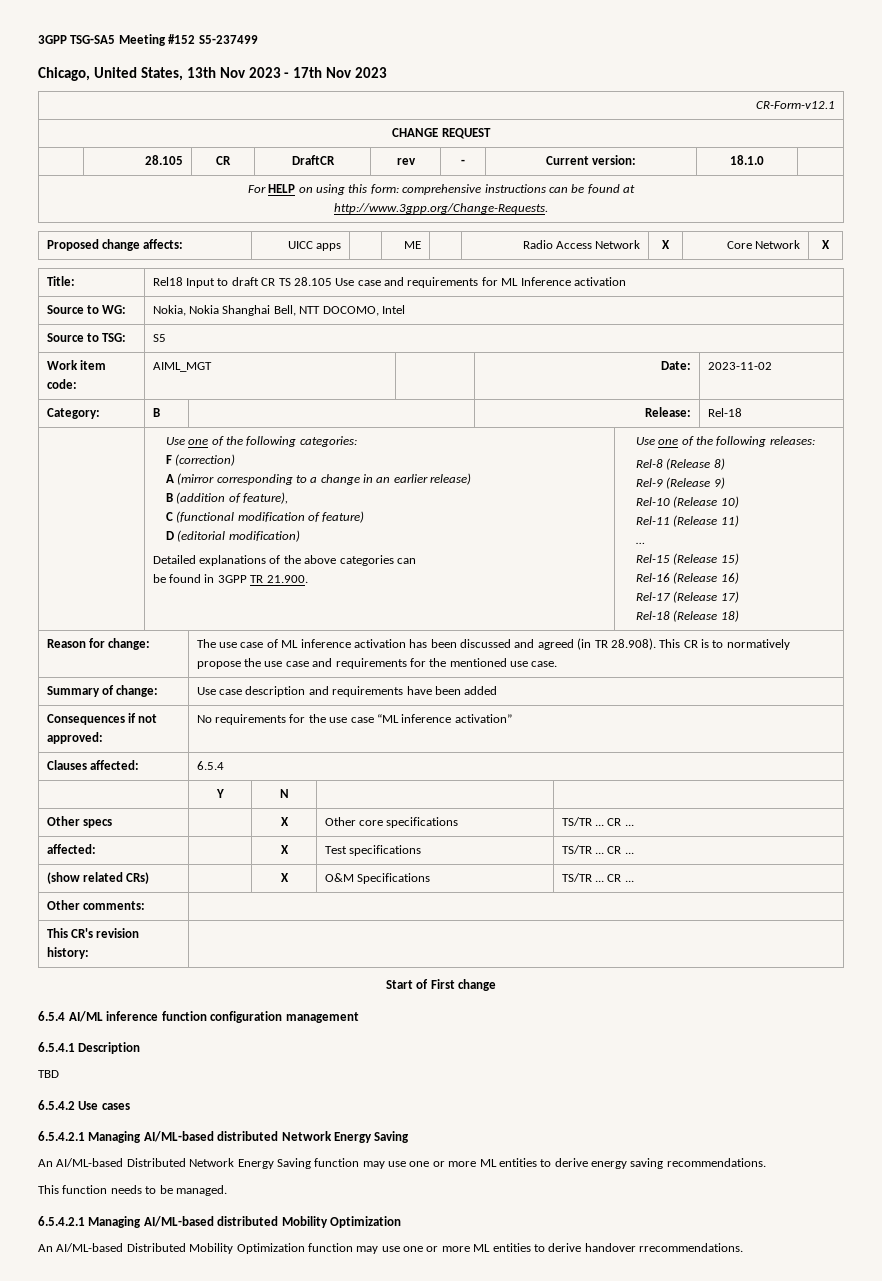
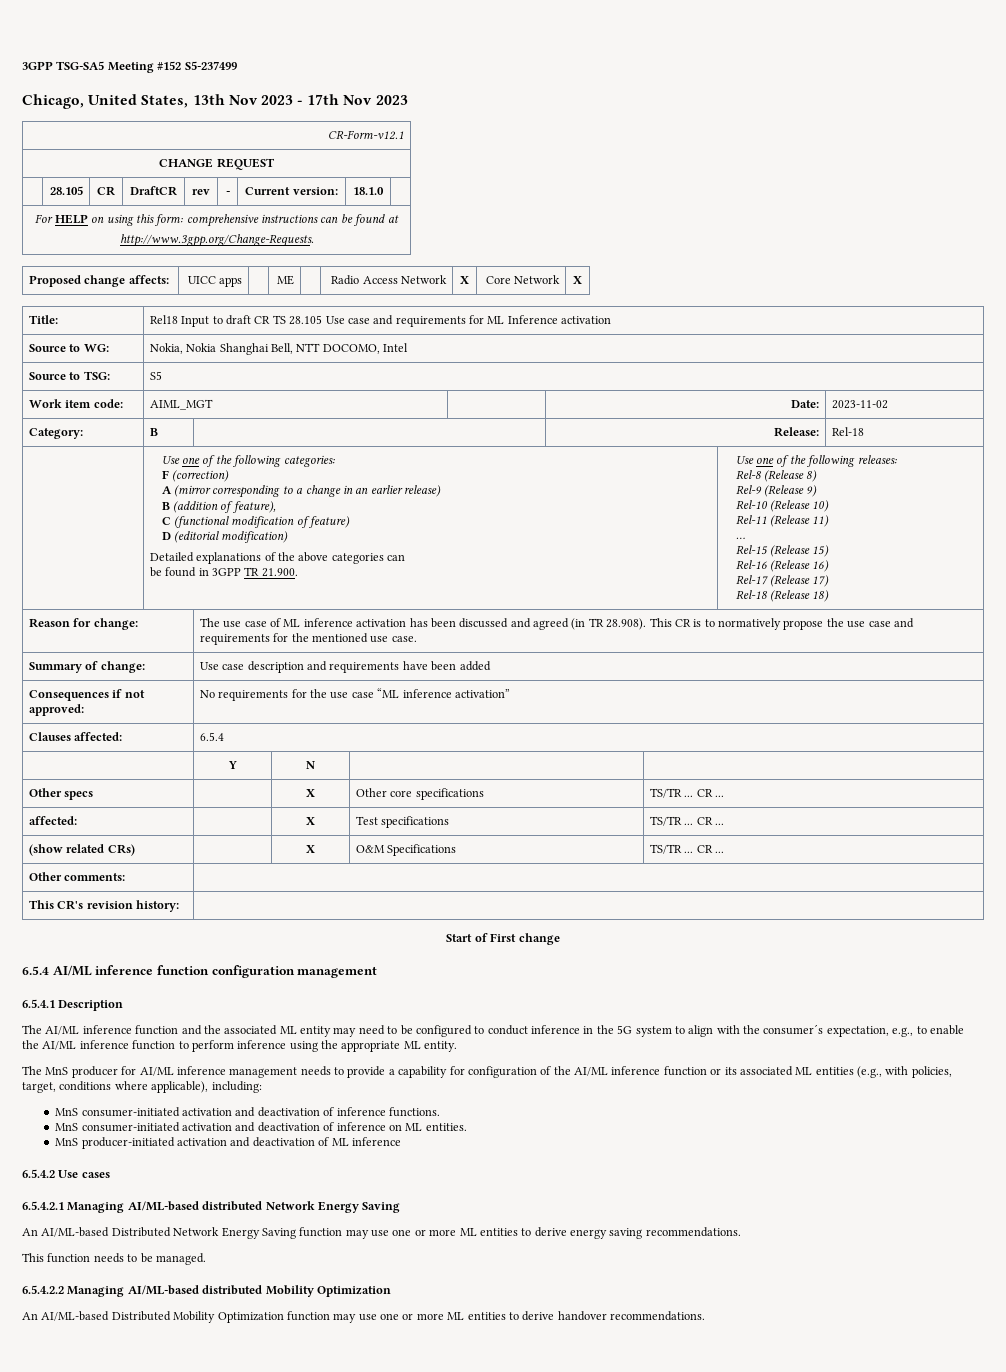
- TBD
+ The AI/ML inference function and the associated ML entity may need to be configured to conduct inference in the 5G system to align with the consumer´s expectation, e.g., to enable the AI/ML inference function to perform inference using the appropriate ML entity.
+ The MnS producer for AI/ML inference management needs to provide a capability for configuration of the AI/ML inference function or its associated ML entities (e.g., with policies, target, conditions where applicable), including:
+ MnS consumer-initiated activation and deactivation of inference functions.
+ MnS consumer-initiated activation and deactivation of inference on ML entities.
+ MnS producer-initiated activation and deactivation of ML inference
- 6.5.4.2.1 Managing AI/ML-based distributed Mobility Optimization
+ 6.5.4.2.2 Managing AI/ML-based distributed Mobility Optimization
- An AI/ML-based Distributed Mobility Optimization function may use one or more ML entities to derive handover rrecommendations.
+ An AI/ML-based Distributed Mobility Optimization function may use one or more ML entities to derive handover recommendations.

